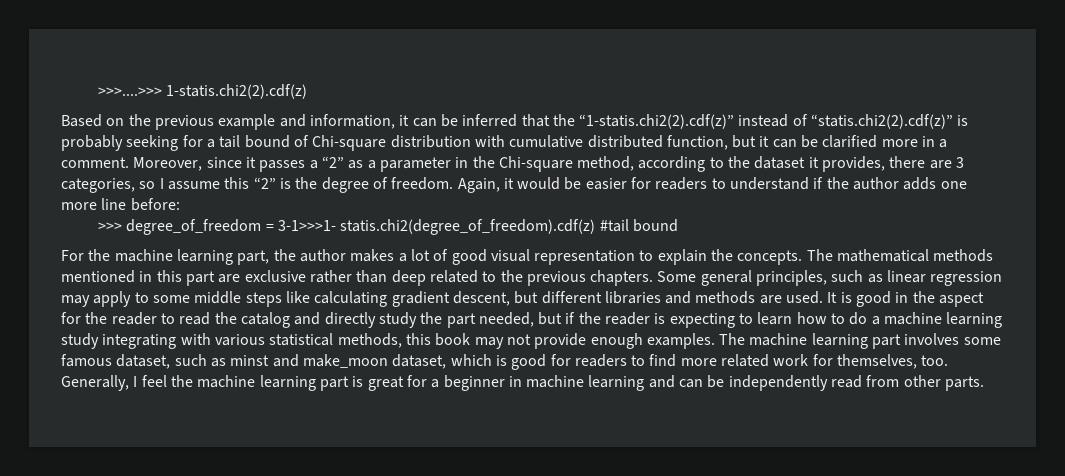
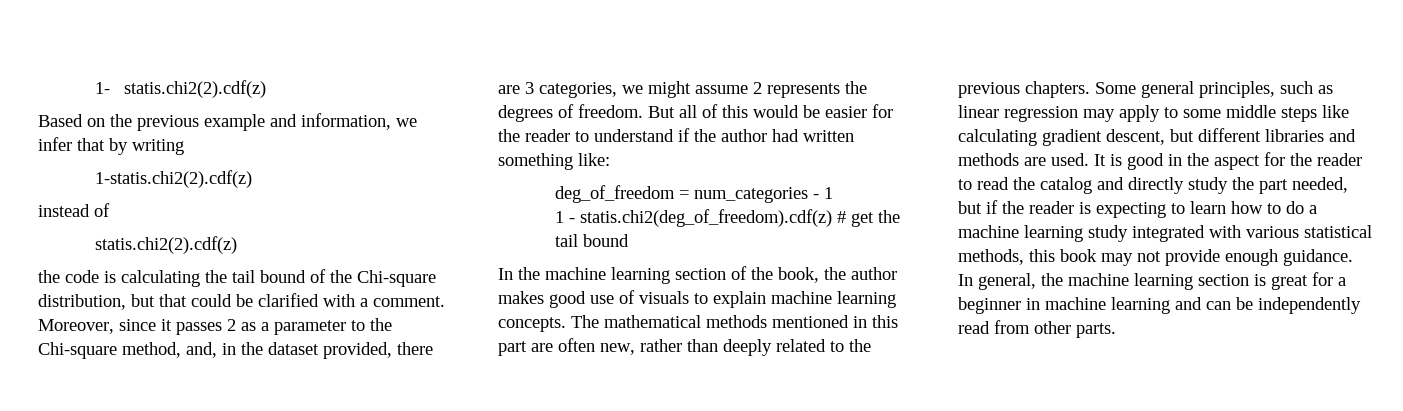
- >>>....>>> 1-statis.chi2(2).cdf(z)
+ 1- statis.chi2(2).cdf(z)
- Based on the previous example and information, it can be inferred that the “1-statis.chi2(2).cdf(z)” instead of “statis.chi2(2).cdf(z)” is probably seeking for a tail bound of Chi-square distribution with cumulative distributed function, but it can be clarified more in a comment.
+ Based on the previous example and information, we infer that by writing
+ 1-statis.chi2(2).cdf(z)
+ instead of
+ statis.chi2(2).cdf(z)
+ the code is calculating the tail bound of the Chi-square distribution, but that could be clarified with a comment.
- Moreover, since it passes a “2” as a parameter in the Chi-square method, according to the dataset it provides, there are 3 categories, so I assume this “2” is the degree of freedom. Again, it would be easier for readers to understand if the author adds one more line before:
- >>> degree_of_freedom = 3-1>>>1- statis.chi2(degree_of_freedom).cdf(z) #tail bound
+ Moreover, since it passes 2 as a parameter to the Chi-square method, and, in the dataset provided, there are 3 categories, we might assume 2 represents the degrees of freedom. But all of this would be easier for the reader to understand if the author had written something like:
+ deg_of_freedom = num_categories - 1
+ 1 - statis.chi2(deg_of_freedom).cdf(z) # get the tail bound
- For the machine learning part, the author makes a lot of good visual representation to explain the concepts.
+ In the machine learning section of the book, the author makes good use of visuals to explain machine learning concepts.
- The mathematical methods mentioned in this part are exclusive rather than deep related to the previous chapters.
+ The mathematical methods mentioned in this part are often new, rather than deeply related to the previous chapters.
- It is good in the aspect for the reader to read the catalog and directly study the part needed, but if the reader is expecting to learn how to do a machine learning study integrating with various statistical methods, this book may not provide enough examples. The machine learning part involves some famous dataset, such as minst and make_moon dataset, which is good for readers to find more related work for themselves, too. Generally, I feel the machine learning part is great for a beginner in machine learning and can be independently read from other parts.
+ It is good in the aspect for the reader to read the catalog and directly study the part needed, but if the reader is expecting to learn how to do a machine learning study integrated with various statistical methods, this book may not provide enough guidance. In general, the machine learning section is great for a beginner in machine learning and can be independently read from other parts.

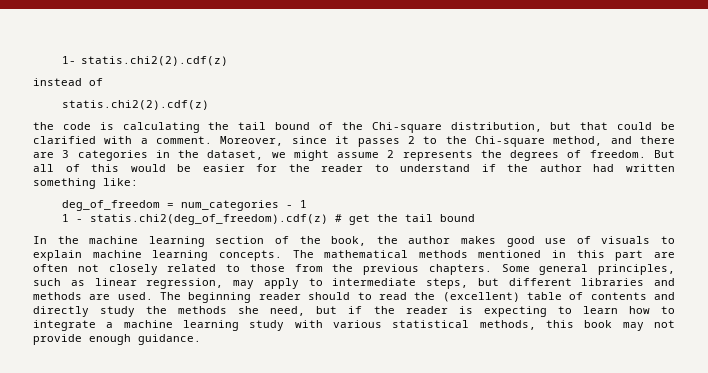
- Based on the previous example and information, we infer that by writing
- 1-statis.chi2(2).cdf(z)
- Moreover, since it passes 2 as a parameter to the Chi-square method, and, in the dataset provided, there are 3 categories, we might assume 2 represents the degrees of freedom.
+ Moreover, since it passes 2 to the Chi-square method, and there are 3 categories in the dataset, we might assume 2 represents the degrees of freedom.
- The mathematical methods mentioned in this part are often new, rather than deeply related to the previous chapters.
+ The mathematical methods mentioned in this part are often not closely related to those from the previous chapters.
- Some general principles, such as linear regression may apply to some middle steps like calculating gradient descent, but different libraries and methods are used.
+ Some general principles, such as linear regression, may apply to intermediate steps, but different libraries and methods are used.
- It is good in the aspect for the reader to read the catalog and directly study the part needed, but if the reader is expecting to learn how to do a machine learning study integrated with various statistical methods, this book may not provide enough guidance. In general, the machine learning section is great for a beginner in machine learning and can be independently read from other parts.
+ The beginning reader should to read the (excellent) table of contents and directly study the methods she need, but if the reader is expecting to learn how to integrate a machine learning study with various statistical methods, this book may not provide enough guidance.

